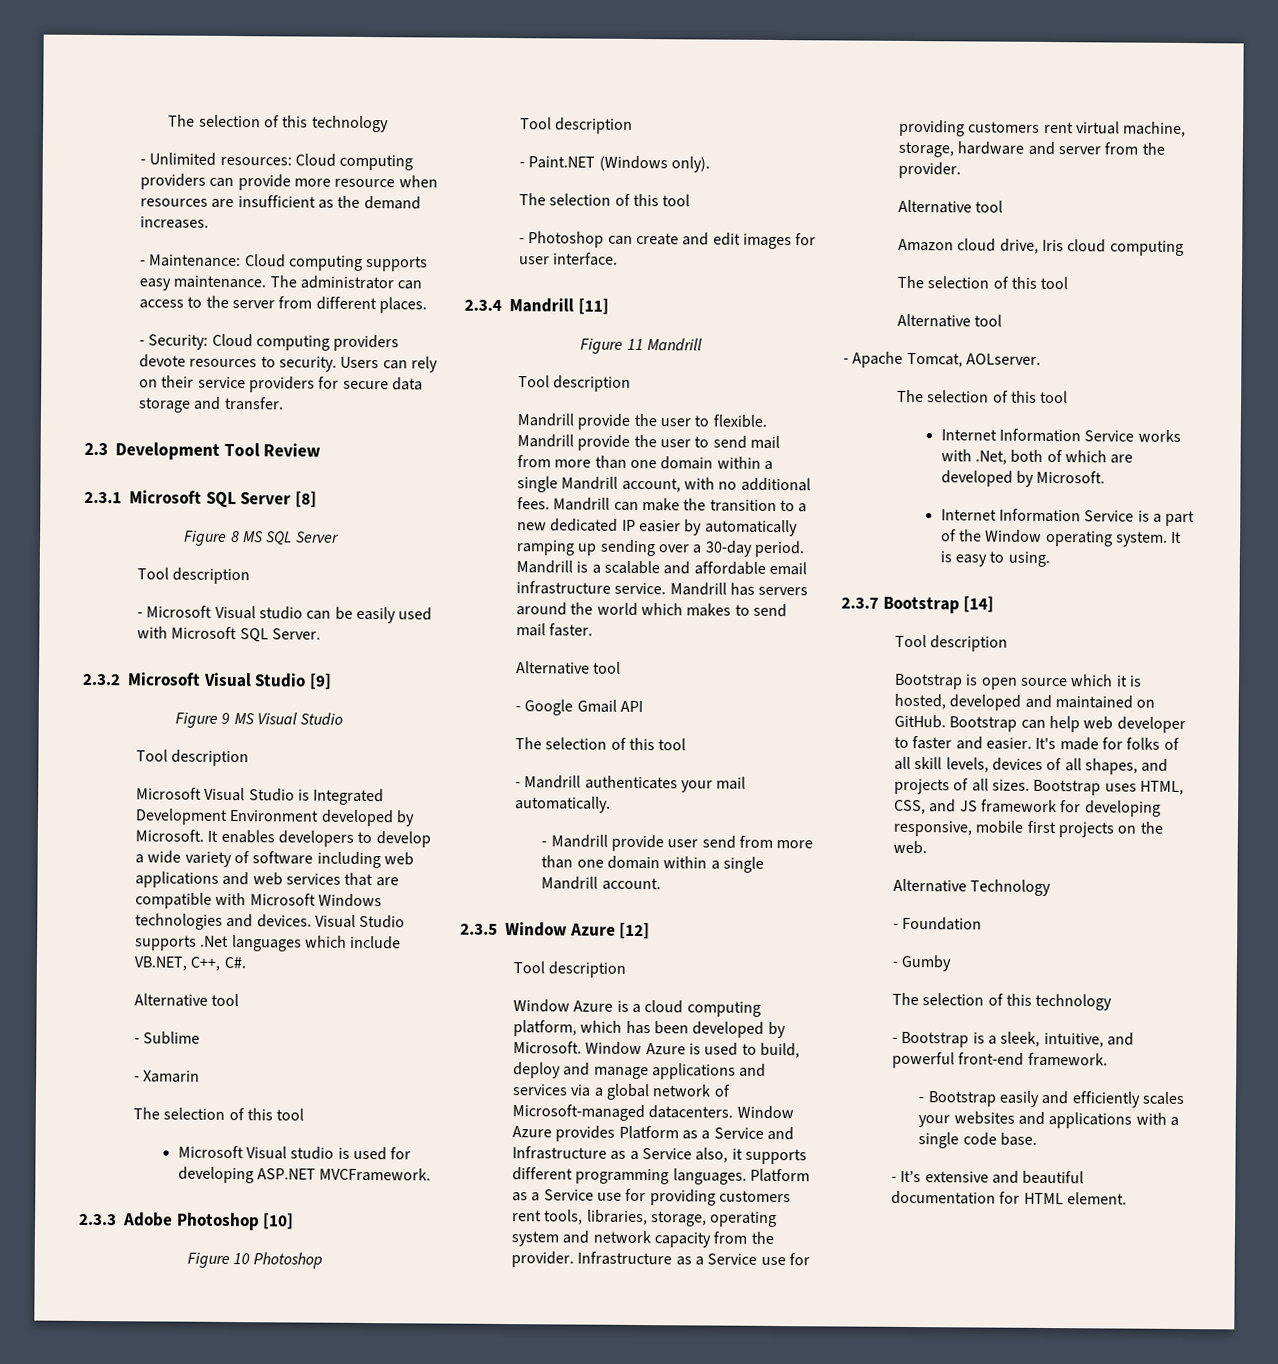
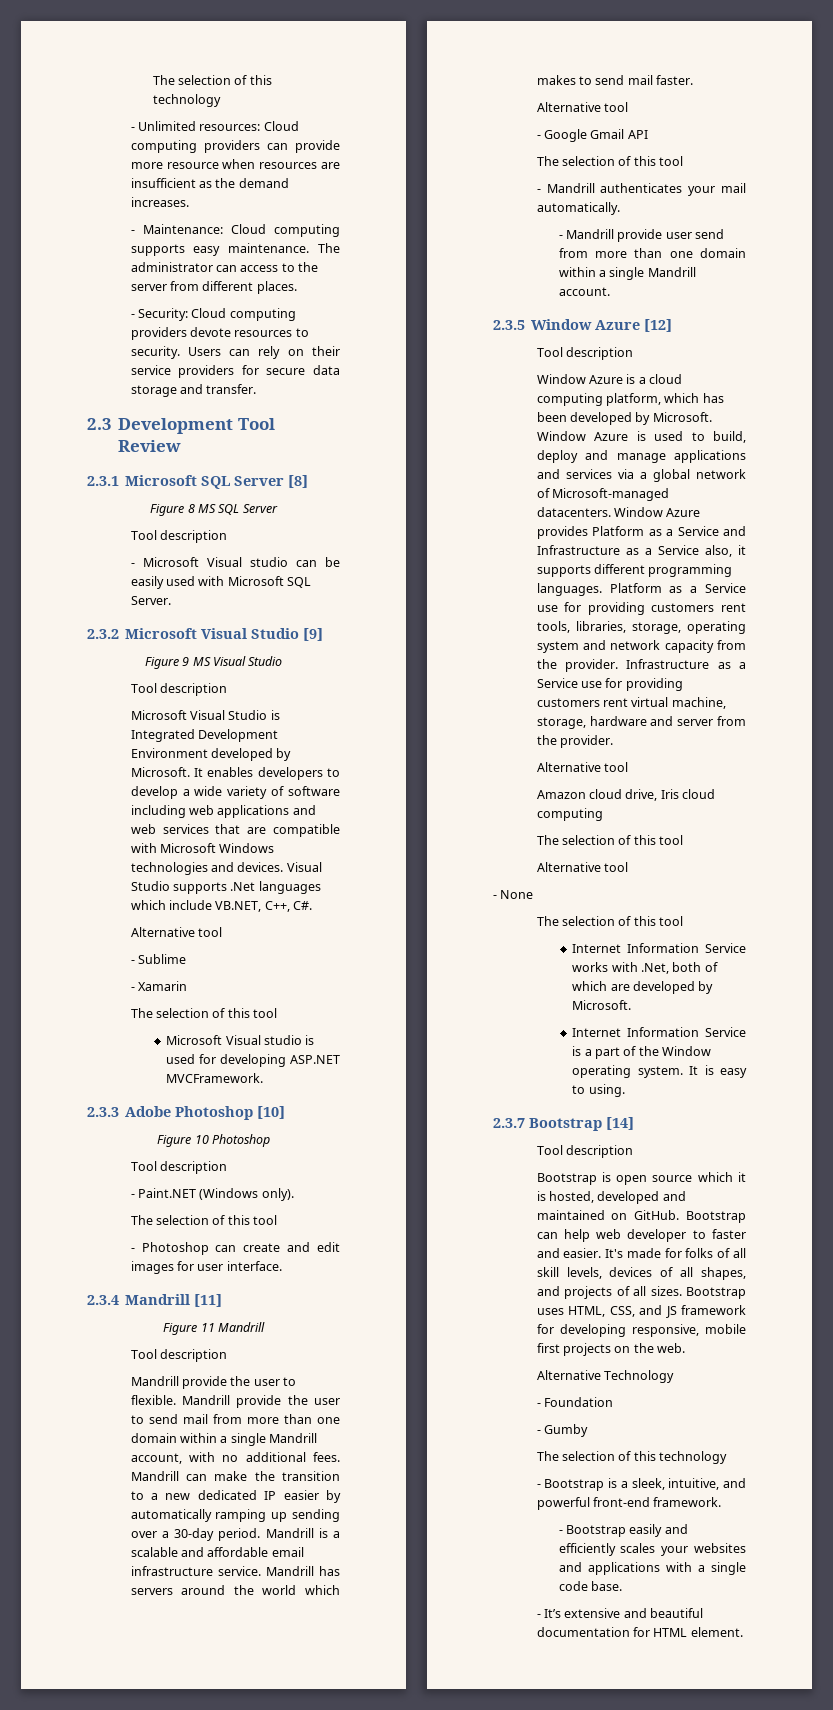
- - Apache Tomcat, AOLserver.
+ - None

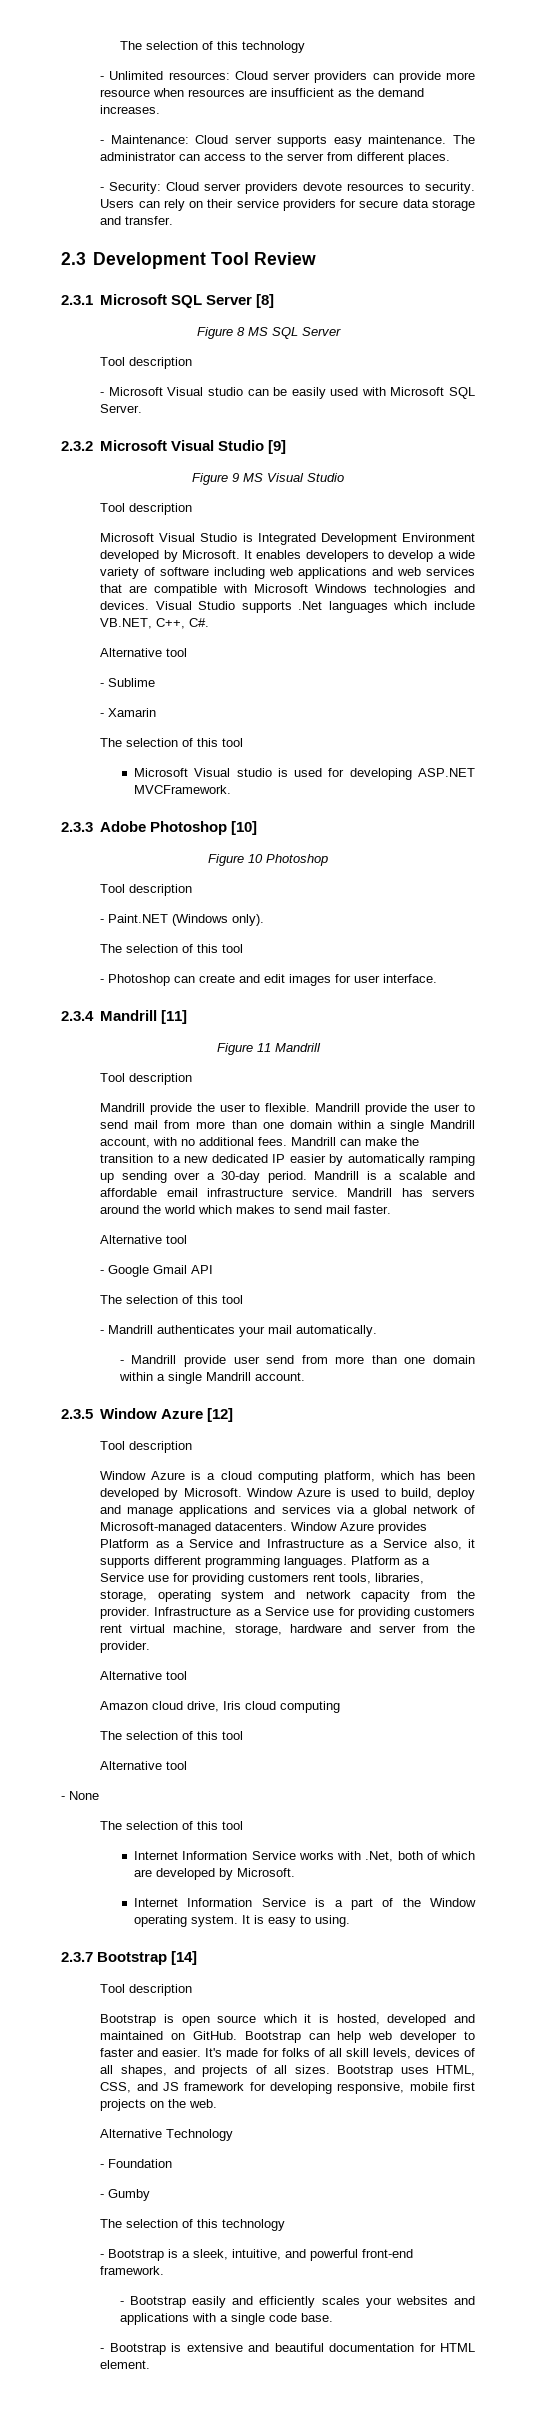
- - Unlimited resources: Cloud computing providers can provide more resource when resources are insufficient as the demand increases.
+ - Unlimited resources: Cloud server providers can provide more resource when resources are insufficient as the demand increases.
- - Maintenance: Cloud computing supports easy maintenance.
+ - Maintenance: Cloud server supports easy maintenance.
- - Security: Cloud computing providers devote resources to security.
+ - Security: Cloud server providers devote resources to security.
- - It’s extensive and beautiful documentation for HTML element.
+ - Bootstrap is extensive and beautiful documentation for HTML element.

